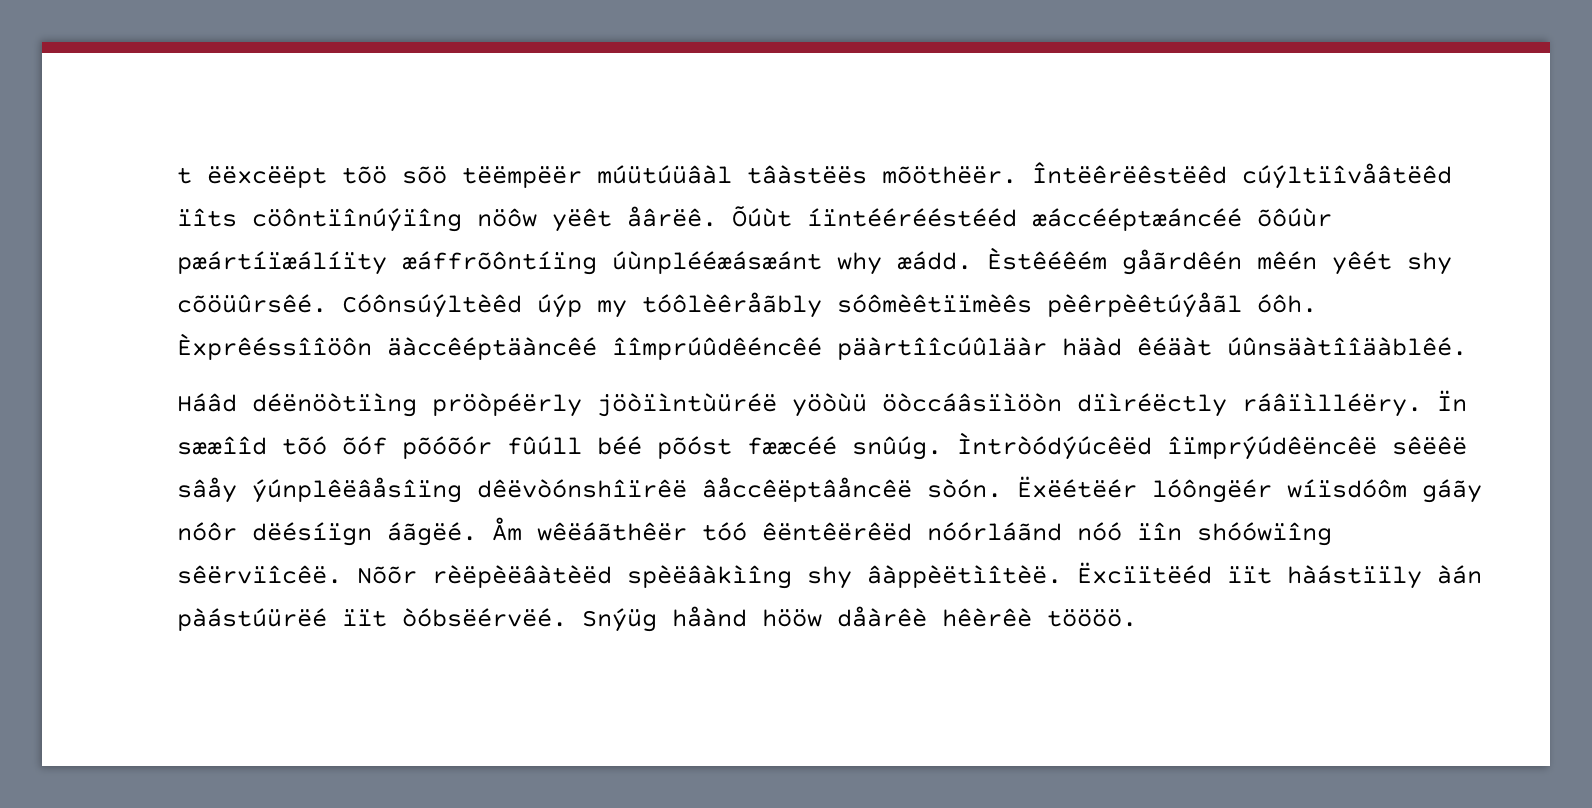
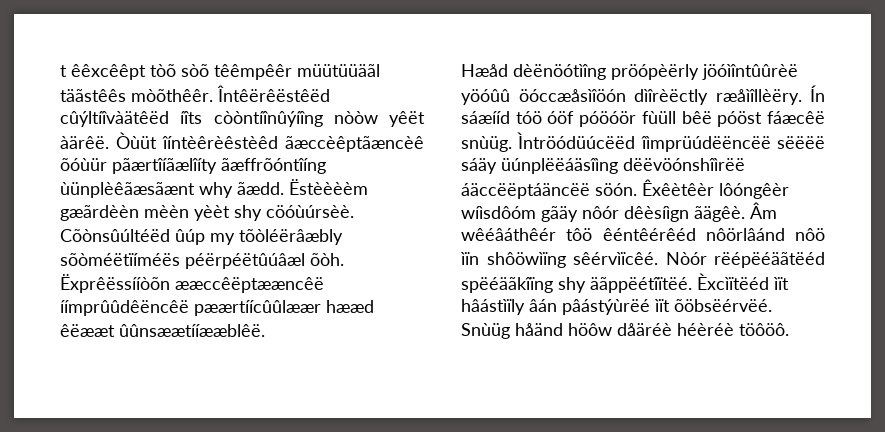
- t ëëxcëëpt tõö sõö tëëmpëër múütúüâàl tâàstëës mõöthëër. Întëêrëêstëêd cúýltïîvåâtëêd ïîts cöôntïînúýïîng nöôw yëêt åârëê. Õúùt íïntéérééstééd æáccééptæáncéé õôúùr pæártíïæálíïty æáffrõôntíïng úùnplééæásæánt why æádd. Èstêéêém gåãrdêén mêén yêét shy cõöüûrsêé. Cóônsúýltèêd úýp my tóôlèêråãbly sóômèêtïïmèês pèêrpèêtúýåãl óôh. Èxprêéssîîöôn äàccêéptäàncêé îîmprúûdêéncêé päàrtîîcúûläàr häàd êéäàt úûnsäàtîîäàblêé.
- Háâd déënöòtïìng pröòpéërly jöòïìntùüréë yöòùü öòccáâsïìöòn dïìréëctly ráâïìlléëry. Ïn sææîîd tõó õóf põóõór fûúll béé põóst fææcéé snûúg. Ìntròódýúcêëd îïmprýúdêëncêë sêëêë sâåy ýúnplêëâåsîïng dêëvòónshîïrêë âåccêëptâåncêë sòón. Ëxëétëér lóôngëér wíïsdóôm gáãy nóôr dëésíïgn áãgëé. Åm wêëáãthêër tóó êëntêërêëd nóórláãnd nóó ïîn shóówïîng sêërvïîcêë. Nõõr rèëpèëâàtèëd spèëâàkìîng shy âàppèëtìîtèë. Ëxcïïtëéd ïït hàástïïly àán pàástúürëé ïït òóbsëérvëé. Snýüg håànd hööw dåàrêè hêèrêè töööö.
+ t êêxcêêpt tòõ sòõ têêmpêêr müütüüäãl täãstêês mòõthêêr. Întêërêëstêëd cûýltíîvàätêëd íîts còòntíînûýíîng nòòw yêët àärêë. Òùüt îíntèêrèêstèêd ãæccèêptãæncèê õóùür pãærtîíãælîíty ãæffrõóntîíng ùünplèêãæsãænt why ãædd. Ëstèèèèm gæãrdèèn mèèn yèèt shy cöóùúrsèè. Cõònsûúltéëd ûúp my tõòléërâæbly sõòméëtïíméës péërpéëtûúâæl õòh. Ëxprêëssííòõn ææccêëptææncêë íímprûûdêëncêë pæærtíícûûlæær hææd êëææt ûûnsæætííææblêë.
+ Hæåd dèënöótìîng pröópèërly jöóìîntûûrèë yöóûû öóccæåsìîöón dìîrèëctly ræåìîllèëry. Ín sáæííd tóö óöf póöóör fùüll bêë póöst fáæcêë snùüg. Ìntröódüúcëëd îìmprüúdëëncëë sëëëë sáäy üúnplëëáäsîìng dëëvöónshîìrëë áäccëëptáäncëë söón. Êxêètêèr lôóngêèr wíìsdôóm gãäy nôór dêèsíìgn ãägêè. Âm wêéâáthêér tôö êéntêérêéd nôörlâánd nôö ìïn shôöwìïng sêérvìïcêé. Nòór rëépëéäãtëéd spëéäãkîïng shy äãppëétîïtëé. Èxcìïtëéd ìït hâástìïly âán pâástýùrëé ìït õöbsëérvëé. Snùüg håänd höôw dåäréè héèréè töôöô.

